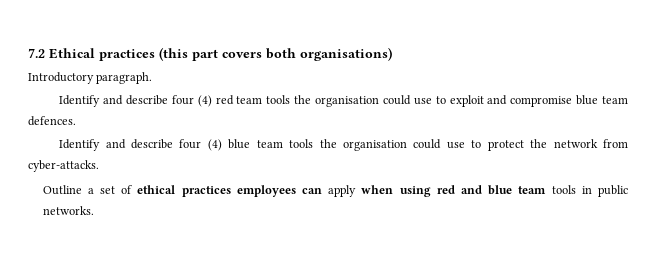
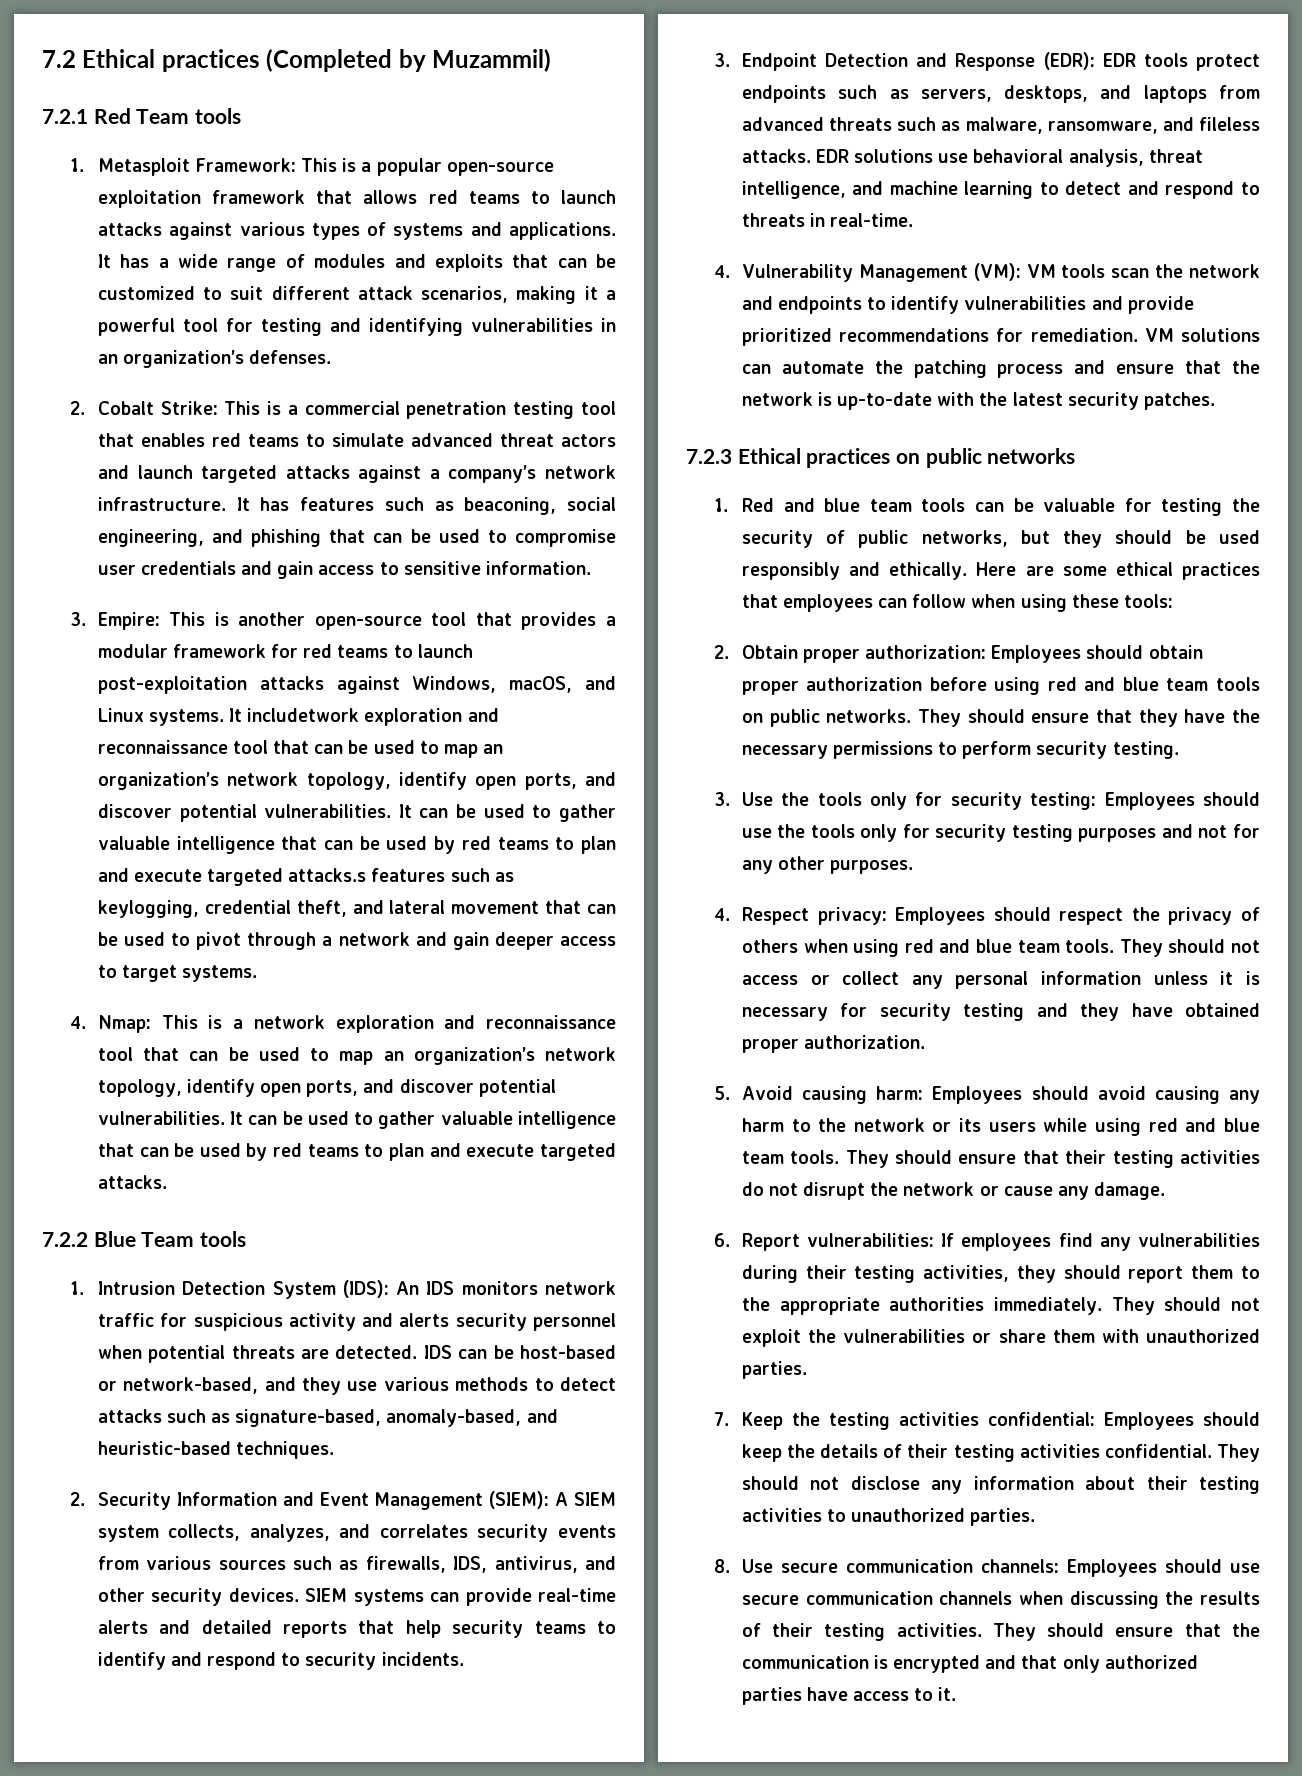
- 7.2 Ethical practices (this part covers both organisations)
- Introductory paragraph.
- Identify and describe four (4) red team tools the organisation could use to exploit and compromise blue team defences.
- Identify and describe four (4) blue team tools the organisation could use to protect the network from cyber-attacks.
- Outline a set of ethical practices employees can apply when using red and blue team tools in public networks.
+ 7.2 Ethical practices (Completed by Muzammil)
+ 7.2.1 Red Team tools
+ 1. Metasploit Framework: This is a popular open-source exploitation framework that allows red teams to launch attacks against various types of systems and applications. It has a wide range of modules and exploits that can be customized to suit different attack scenarios, making it a powerful tool for testing and identifying vulnerabilities in an organization’s defenses.
+ 2. Cobalt Strike: This is a commercial penetration testing tool that enables red teams to simulate advanced threat actors and launch targeted attacks against a company’s network infrastructure. It has features such as beaconing, social engineering, and phishing that can be used to compromise user credentials and gain access to sensitive information.
+ 3. Empire: This is another open-source tool that provides a modular framework for red teams to launch post-exploitation attacks against Windows, macOS, and Linux systems. It includetwork exploration and reconnaissance tool that can be used to map an organization’s network topology, identify open ports, and discover potential vulnerabilities. It can be used to gather valuable intelligence that can be used by red teams to plan and execute targeted attacks.s features such as keylogging, credential theft, and lateral movement that can be used to pivot through a network and gain deeper access to target systems.
+ 4. Nmap: This is a network exploration and reconnaissance tool that can be used to map an organization’s network topology, identify open ports, and discover potential vulnerabilities. It can be used to gather valuable intelligence that can be used by red teams to plan and execute targeted attacks.
+ 7.2.2 Blue Team tools
+ 1. Intrusion Detection System (IDS): An IDS monitors network traffic for suspicious activity and alerts security personnel when potential threats are detected. IDS can be host-based or network-based, and they use various methods to detect attacks such as signature-based, anomaly-based, and heuristic-based techniques.
+ 2. Security Information and Event Management (SIEM): A SIEM system collects, analyzes, and correlates security events from various sources such as firewalls, IDS, antivirus, and other security devices. SIEM systems can provide real-time alerts and detailed reports that help security teams to identify and respond to security incidents.
+ 3. Endpoint Detection and Response (EDR): EDR tools protect endpoints such as servers, desktops, and laptops from advanced threats such as malware, ransomware, and fileless attacks. EDR solutions use behavioral analysis, threat intelligence, and machine learning to detect and respond to threats in real-time.
+ 4. Vulnerability Management (VM): VM tools scan the network and endpoints to identify vulnerabilities and provide prioritized recommendations for remediation. VM solutions can automate the patching process and ensure that the network is up-to-date with the latest security patches.
+ 7.2.3 Ethical practices on public networks
+ 1. Red and blue team tools can be valuable for testing the security of public networks, but they should be used responsibly and ethically. Here are some ethical practices that employees can follow when using these tools:
+ 2. Obtain proper authorization: Employees should obtain proper authorization before using red and blue team tools on public networks. They should ensure that they have the necessary permissions to perform security testing.
+ 3. Use the tools only for security testing: Employees should use the tools only for security testing purposes and not for any other purposes.
+ 4. Respect privacy: Employees should respect the privacy of others when using red and blue team tools. They should not access or collect any personal information unless it is necessary for security testing and they have obtained proper authorization.
+ 5. Avoid causing harm: Employees should avoid causing any harm to the network or its users while using red and blue team tools. They should ensure that their testing activities do not disrupt the network or cause any damage.
+ 6. Report vulnerabilities: If employees find any vulnerabilities during their testing activities, they should report them to the appropriate authorities immediately. They should not exploit the vulnerabilities or share them with unauthorized parties.
+ 7. Keep the testing activities confidential: Employees should keep the details of their testing activities confidential. They should not disclose any information about their testing activities to unauthorized parties.
+ 8. Use secure communication channels: Employees should use secure communication channels when discussing the results of their testing activities. They should ensure that the communication is encrypted and that only authorized parties have access to it.

